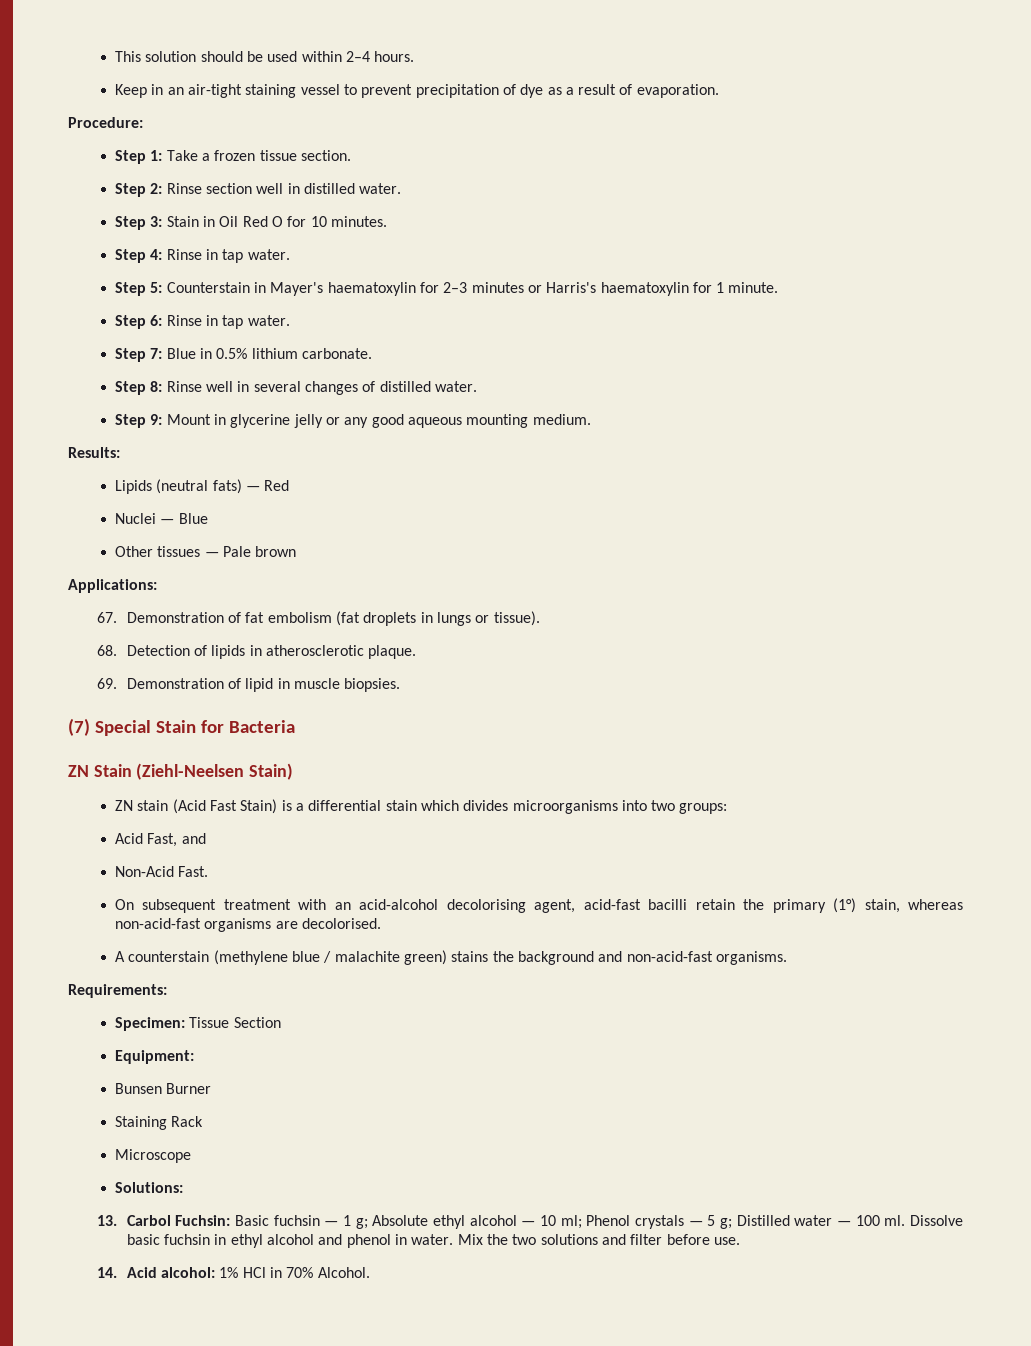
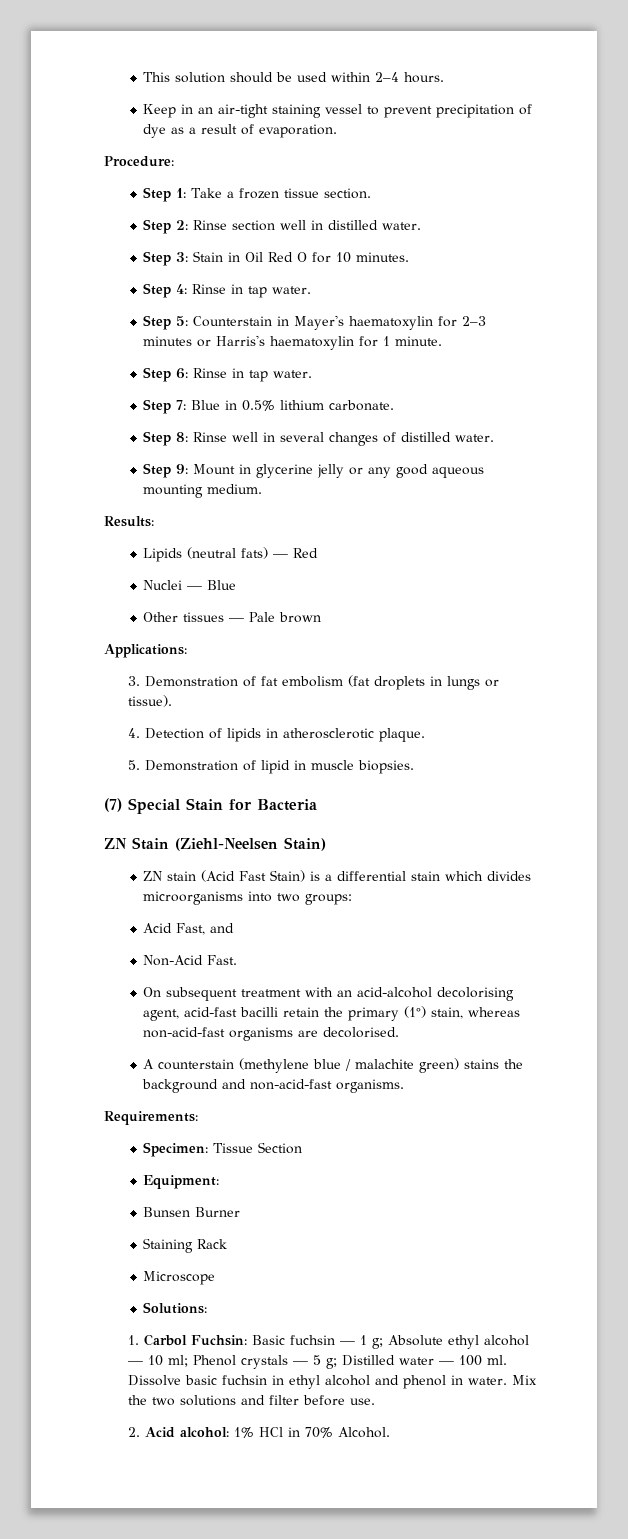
- 67. Demonstration of fat embolism (fat droplets in lungs or tissue).
+ 3. Demonstration of fat embolism (fat droplets in lungs or tissue).
- 68. Detection of lipids in atherosclerotic plaque.
+ 4. Detection of lipids in atherosclerotic plaque.
- 69. Demonstration of lipid in muscle biopsies.
+ 5. Demonstration of lipid in muscle biopsies.
- 13. Carbol Fuchsin: Basic fuchsin — 1 g; Absolute ethyl alcohol — 10 ml; Phenol crystals — 5 g; Distilled water — 100 ml.
+ 1. Carbol Fuchsin: Basic fuchsin — 1 g; Absolute ethyl alcohol — 10 ml; Phenol crystals — 5 g; Distilled water — 100 ml.
- 14. Acid alcohol: 1% HCl in 70% Alcohol.
+ 2. Acid alcohol: 1% HCl in 70% Alcohol.

